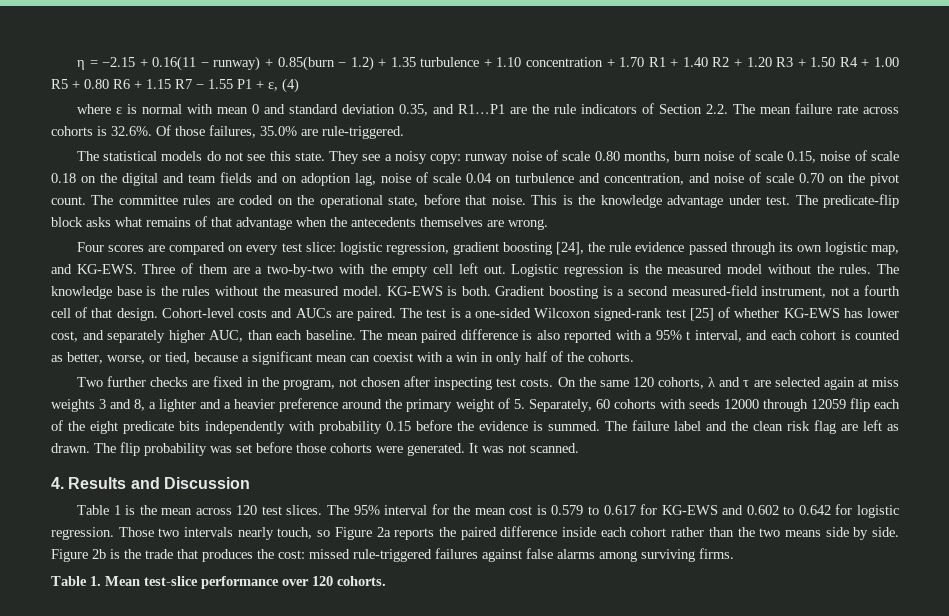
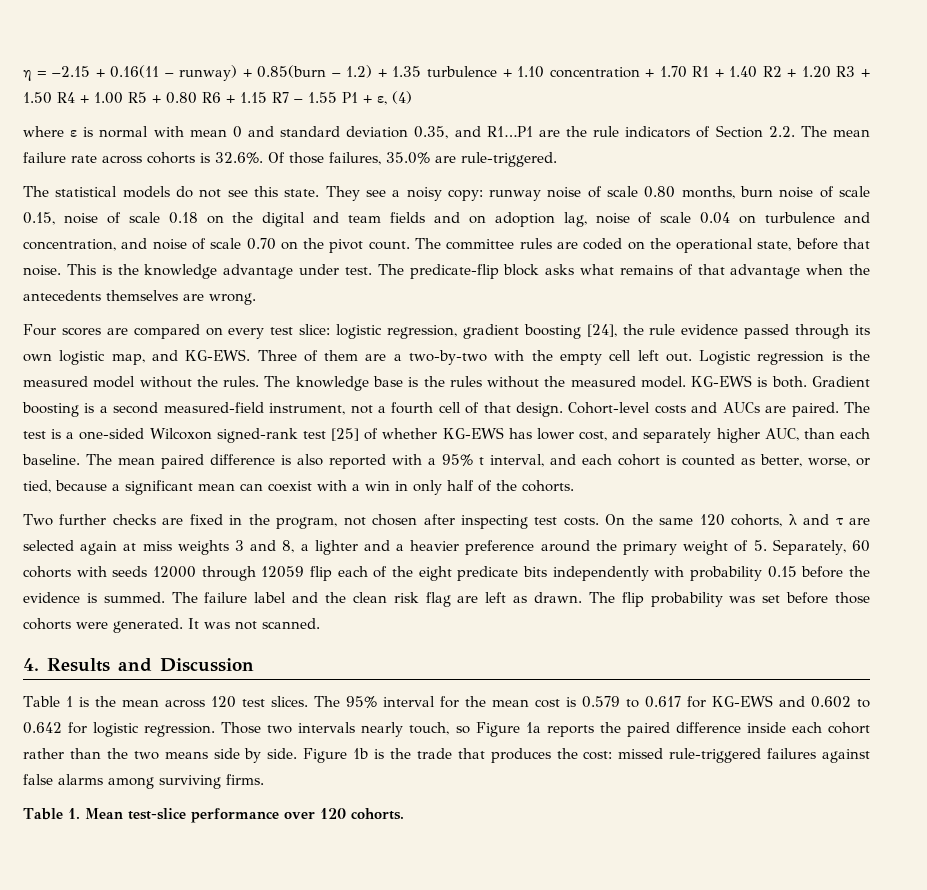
- Those two intervals nearly touch, so Figure 2a reports the paired difference inside each cohort rather than the two means side by side.
+ Those two intervals nearly touch, so Figure 1a reports the paired difference inside each cohort rather than the two means side by side.
- Figure 2b is the trade that produces the cost: missed rule-triggered failures against false alarms among surviving firms.
+ Figure 1b is the trade that produces the cost: missed rule-triggered failures against false alarms among surviving firms.

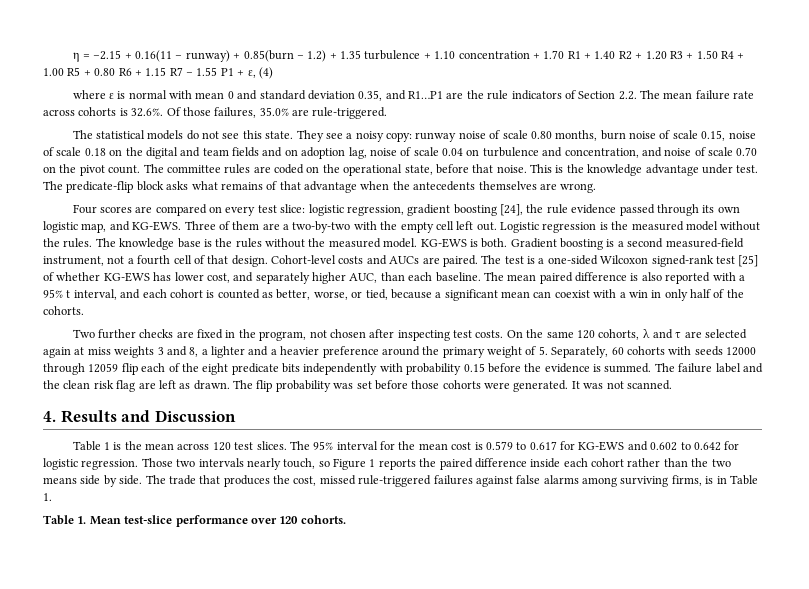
- Those two intervals nearly touch, so Figure 1a reports the paired difference inside each cohort rather than the two means side by side.
+ Those two intervals nearly touch, so Figure 1 reports the paired difference inside each cohort rather than the two means side by side.
- Figure 1b is the trade that produces the cost: missed rule-triggered failures against false alarms among surviving firms.
+ The trade that produces the cost, missed rule-triggered failures against false alarms among surviving firms, is in Table 1.

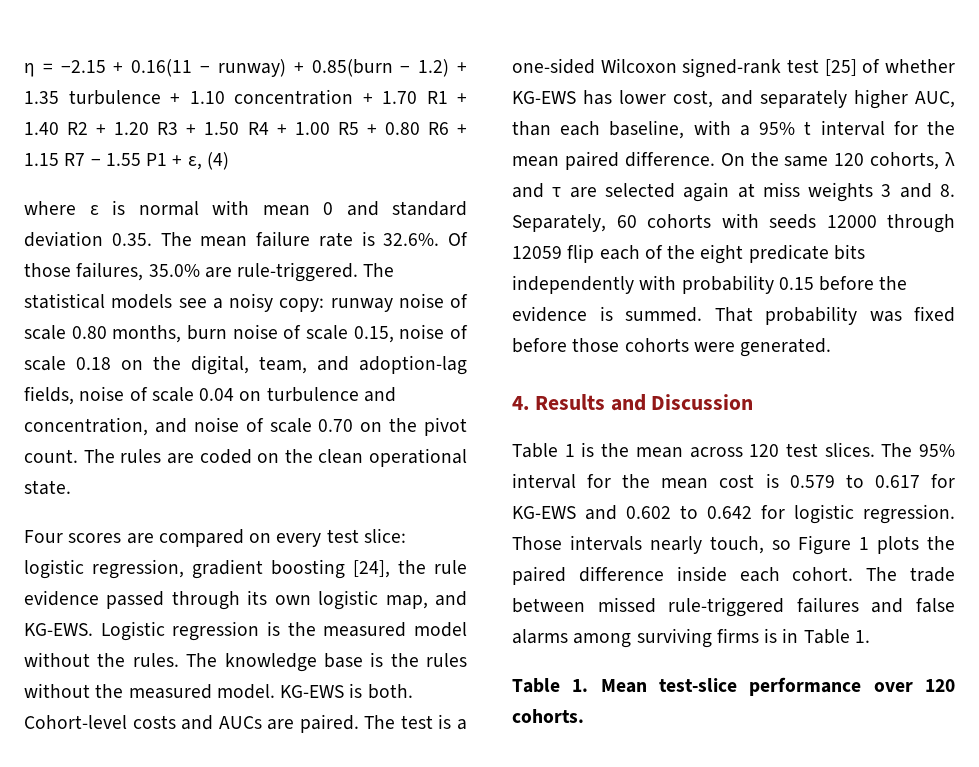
- where ε is normal with mean 0 and standard deviation 0.35, and R1…P1 are the rule indicators of Section 2.2. The mean failure rate across cohorts is 32.6%. Of those failures, 35.0% are rule-triggered.
- The statistical models do not see this state. They see a noisy copy:
+ where ε is normal with mean 0 and standard deviation 0.35. The mean failure rate is 32.6%. Of those failures, 35.0% are rule-triggered. The statistical models see a noisy copy:
- runway noise of scale 0.80 months, burn noise of scale 0.15, noise of scale 0.18 on the digital and team fields and on adoption lag, noise of scale 0.04 on turbulence and concentration, and noise of scale 0.70 on the pivot count.
+ runway noise of scale 0.80 months, burn noise of scale 0.15, noise of scale 0.18 on the digital, team, and adoption-lag fields, noise of scale 0.04 on turbulence and concentration, and noise of scale 0.70 on the pivot count.
- The committee rules are coded on the operational state, before that noise. This is the knowledge advantage under test. The predicate-flip block asks what remains of that advantage when the antecedents themselves are wrong.
+ The rules are coded on the clean operational state.
- Three of them are a two-by-two with the empty cell left out.
- Gradient boosting is a second measured-field instrument, not a fourth cell of that design.
- The test is a one-sided Wilcoxon signed-rank test [25] of whether KG-EWS has lower cost, and separately higher AUC, than each baseline. The mean paired difference is also reported with a 95% t interval, and each cohort is counted as better, worse, or tied, because a significant mean can coexist with a win in only half of the cohorts.
- Two further checks are fixed in the program, not chosen after inspecting test costs.
+ The test is a one-sided Wilcoxon signed-rank test [25] of whether KG-EWS has lower cost, and separately higher AUC, than each baseline, with a 95% t interval for the mean paired difference.
- On the same 120 cohorts, λ and τ are selected again at miss weights 3 and 8, a lighter and a heavier preference around the primary weight of 5. Separately, 60 cohorts with seeds 12000 through 12059 flip each of the eight predicate bits independently with probability 0.15 before the evidence is summed.
+ On the same 120 cohorts, λ and τ are selected again at miss weights 3 and 8. Separately, 60 cohorts with seeds 12000 through 12059 flip each of the eight predicate bits independently with probability 0.15 before the evidence is summed.
- The failure label and the clean risk flag are left as drawn. The flip probability was set before those cohorts were generated. It was not scanned.
+ That probability was fixed before those cohorts were generated.
- Those two intervals nearly touch, so Figure 1 reports the paired difference inside each cohort rather than the two means side by side. The trade that produces the cost, missed rule-triggered failures against false alarms among surviving firms, is in Table 1.
+ Those intervals nearly touch, so Figure 1 plots the paired difference inside each cohort. The trade between missed rule-triggered failures and false alarms among surviving firms is in Table 1.

